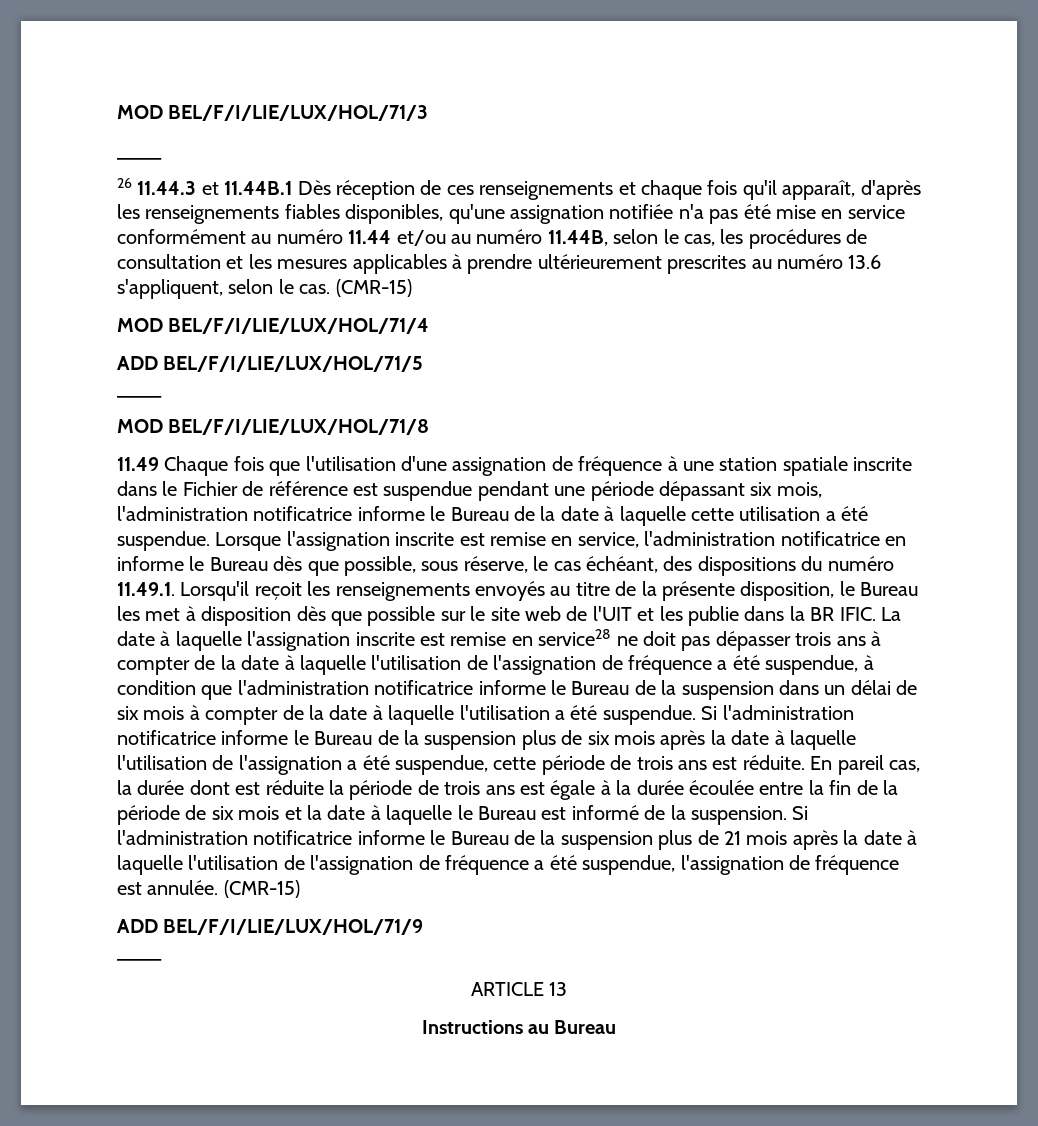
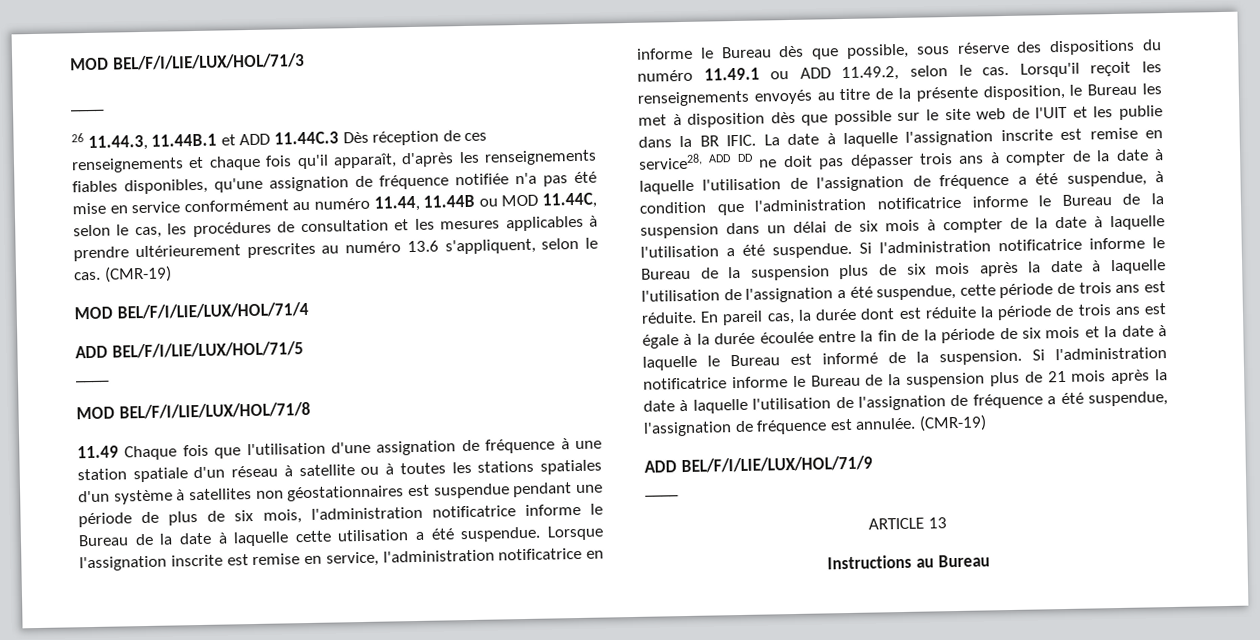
- 26 11.44.3 et 11.44B.1 Dès réception de ces renseignements et chaque fois qu'il apparaît, d'après les renseignements fiables disponibles, qu'une assignation notifiée n'a pas été mise en service conformément au numéro 11.44 et/ou au numéro 11.44B, selon le cas, les procédures de consultation et les mesures applicables à prendre ultérieurement prescrites au numéro 13.6 s'appliquent, selon le cas. (CMR-15)
+ 26 11.44.3, 11.44B.1 et ADD 11.44C.3 Dès réception de ces renseignements et chaque fois qu'il apparaît, d'après les renseignements fiables disponibles, qu'une assignation de fréquence notifiée n'a pas été mise en service conformément au numéro 11.44, 11.44B ou MOD 11.44C, selon le cas, les procédures de consultation et les mesures applicables à prendre ultérieurement prescrites au numéro 13.6 s'appliquent, selon le cas. (CMR-19)
- 11.49 Chaque fois que l'utilisation d'une assignation de fréquence à une station spatiale inscrite dans le Fichier de référence est suspendue pendant une période dépassant six mois, l'administration notificatrice informe le Bureau de la date à laquelle cette utilisation a été suspendue.
+ 11.49 Chaque fois que l'utilisation d'une assignation de fréquence à une station spatiale d'un réseau à satellite ou à toutes les stations spatiales d'un système à satellites non géostationnaires est suspendue pendant une période de plus de six mois, l'administration notificatrice informe le Bureau de la date à laquelle cette utilisation a été suspendue.
- Lorsque l'assignation inscrite est remise en service, l'administration notificatrice en informe le Bureau dès que possible, sous réserve, le cas échéant, des dispositions du numéro 11.49.1. Lorsqu'il reçoit les renseignements envoyés au titre de la présente disposition, le Bureau les met à disposition dès que possible sur le site web de l'UIT et les publie dans la BR IFIC.
+ Lorsque l'assignation inscrite est remise en service, l'administration notificatrice en informe le Bureau dès que possible, sous réserve des dispositions du numéro 11.49.1 ou ADD 11.49.2, selon le cas. Lorsqu'il reçoit les renseignements envoyés au titre de la présente disposition, le Bureau les met à disposition dès que possible sur le site web de l'UIT et les publie dans la BR IFIC.
- La date à laquelle l'assignation inscrite est remise en service28 ne doit pas dépasser trois ans à compter de la date à laquelle l'utilisation de l'assignation de fréquence a été suspendue, à condition que l'administration notificatrice informe le Bureau de la suspension dans un délai de six mois à compter de la date à laquelle l'utilisation a été suspendue.
+ La date à laquelle l'assignation inscrite est remise en service28, ADD DD ne doit pas dépasser trois ans à compter de la date à laquelle l'utilisation de l'assignation de fréquence a été suspendue, à condition que l'administration notificatrice informe le Bureau de la suspension dans un délai de six mois à compter de la date à laquelle l'utilisation a été suspendue.
- Si l'administration notificatrice informe le Bureau de la suspension plus de 21 mois après la date à laquelle l'utilisation de l'assignation de fréquence a été suspendue, l'assignation de fréquence est annulée. (CMR-15)
+ Si l'administration notificatrice informe le Bureau de la suspension plus de 21 mois après la date à laquelle l'utilisation de l'assignation de fréquence a été suspendue, l'assignation de fréquence est annulée. (CMR-19)

